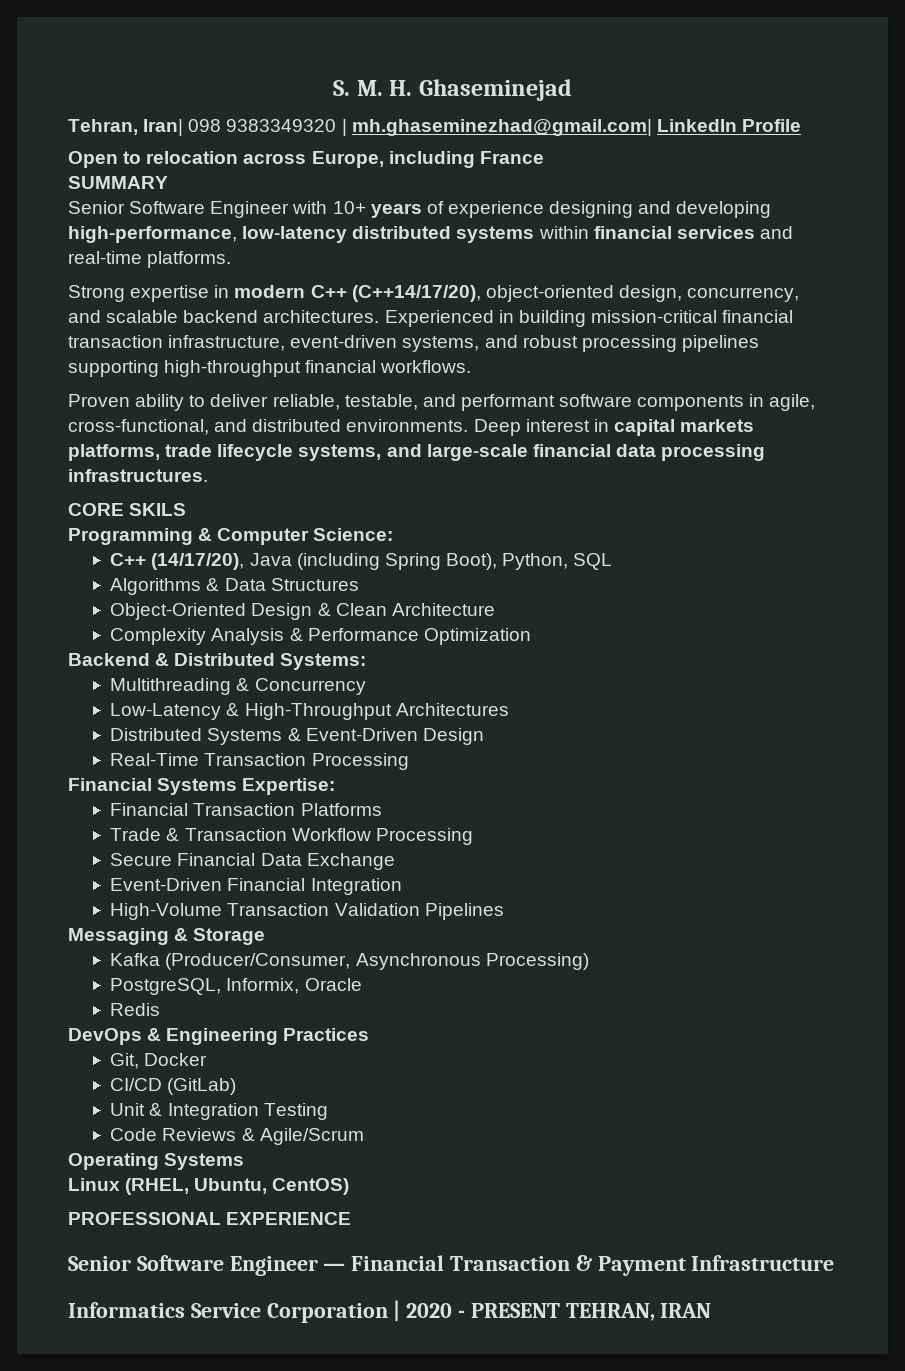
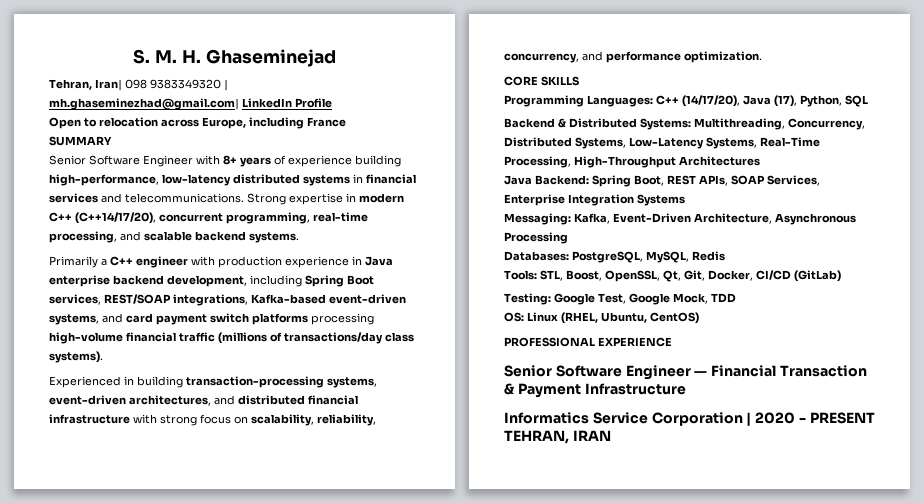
- Senior Software Engineer with 10+ years of experience designing and developing high-performance, low-latency distributed systems within financial services and real-time platforms.
- Strong expertise in modern C++ (C++14/17/20), object-oriented design, concurrency, and scalable backend architectures. Experienced in building mission-critical financial transaction infrastructure, event-driven systems, and robust processing pipelines supporting high-throughput financial workflows.
- Proven ability to deliver reliable, testable, and performant software components in agile, cross-functional, and distributed environments. Deep interest in capital markets platforms, trade lifecycle systems, and large-scale financial data processing infrastructures.
+ Senior Software Engineer with 8+ years of experience building high-performance, low-latency distributed systems in financial services and telecommunications. Strong expertise in modern C++ (C++14/17/20), concurrent programming, real-time processing, and scalable backend systems.
+ Primarily a C++ engineer with production experience in Java enterprise backend development, including Spring Boot services, REST/SOAP integrations, Kafka-based event-driven systems, and card payment switch platforms processing high-volume financial traffic (millions of transactions/day class systems).
+ Experienced in building transaction-processing systems, event-driven architectures, and distributed financial infrastructure with strong focus on scalability, reliability, concurrency, and performance optimization.
- CORE SKILS
+ CORE SKILLS
- Programming & Computer Science:
- C++ (14/17/20), Java (including Spring Boot), Python, SQL
- Algorithms & Data Structures
- Object-Oriented Design & Clean Architecture
- Complexity Analysis & Performance Optimization
- Backend & Distributed Systems:
- Multithreading & Concurrency
- Low-Latency & High-Throughput Architectures
- Distributed Systems & Event-Driven Design
- Real-Time Transaction Processing
- Financial Systems Expertise:
- Financial Transaction Platforms
- Trade & Transaction Workflow Processing
- Secure Financial Data Exchange
- Event-Driven Financial Integration
- High-Volume Transaction Validation Pipelines
- Messaging & Storage
- Kafka (Producer/Consumer, Asynchronous Processing)
- PostgreSQL, Informix, Oracle
- Redis
- DevOps & Engineering Practices
- Git, Docker
- CI/CD (GitLab)
- Unit & Integration Testing
- Code Reviews & Agile/Scrum
- Operating Systems
- Linux (RHEL, Ubuntu, CentOS)
+ Programming Languages: C++ (14/17/20), Java (17), Python, SQL
+ Backend & Distributed Systems: Multithreading, Concurrency, Distributed Systems, Low-Latency Systems, Real-Time Processing, High-Throughput Architectures
+ Java Backend: Spring Boot, REST APIs, SOAP Services, Enterprise Integration Systems
+ Messaging: Kafka, Event-Driven Architecture, Asynchronous Processing
+ Databases: PostgreSQL, MySQL, Redis
+ Tools: STL, Boost, OpenSSL, Qt, Git, Docker, CI/CD (GitLab)
+ Testing: Google Test, Google Mock, TDD
+ OS: Linux (RHEL, Ubuntu, CentOS)

